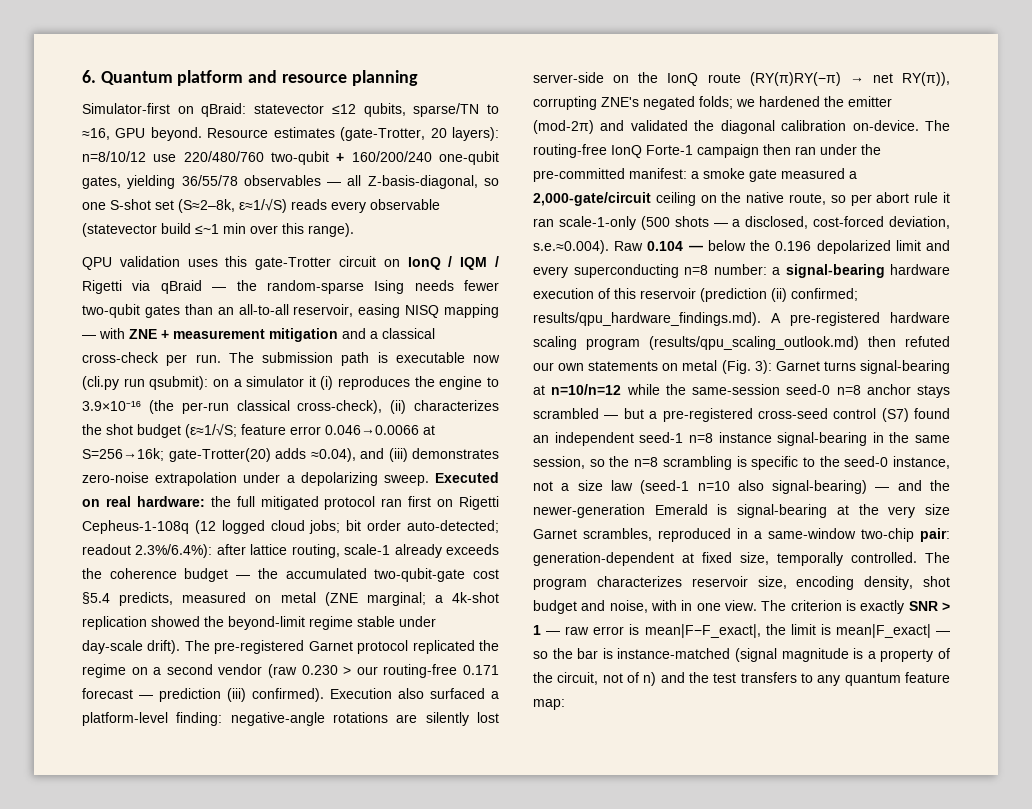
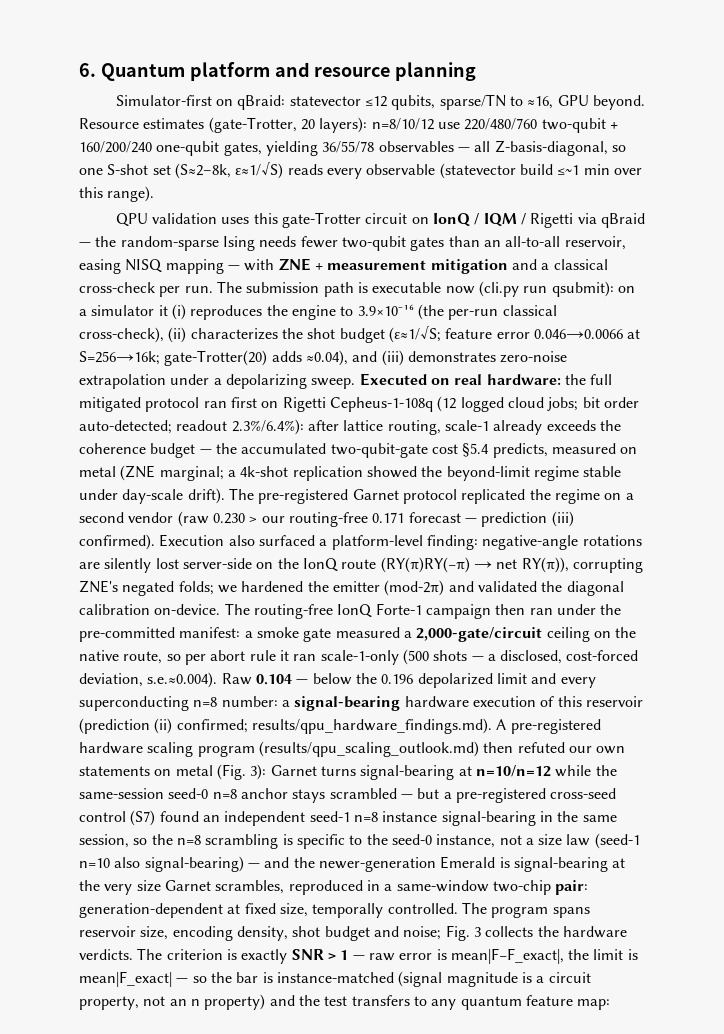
- The program characterizes reservoir size, encoding density, shot budget and noise, with in one view.
+ The program spans reservoir size, encoding density, shot budget and noise; Fig. 3 collects the hardware verdicts.
- The criterion is exactly SNR > 1 — raw error is mean|F−F_exact|, the limit is mean|F_exact| — so the bar is instance-matched (signal magnitude is a property of the circuit, not of n) and the test transfers to any quantum feature map:
+ The criterion is exactly SNR > 1 — raw error is mean|F−F_exact|, the limit is mean|F_exact| — so the bar is instance-matched (signal magnitude is a circuit property, not an n property) and the test transfers to any quantum feature map:

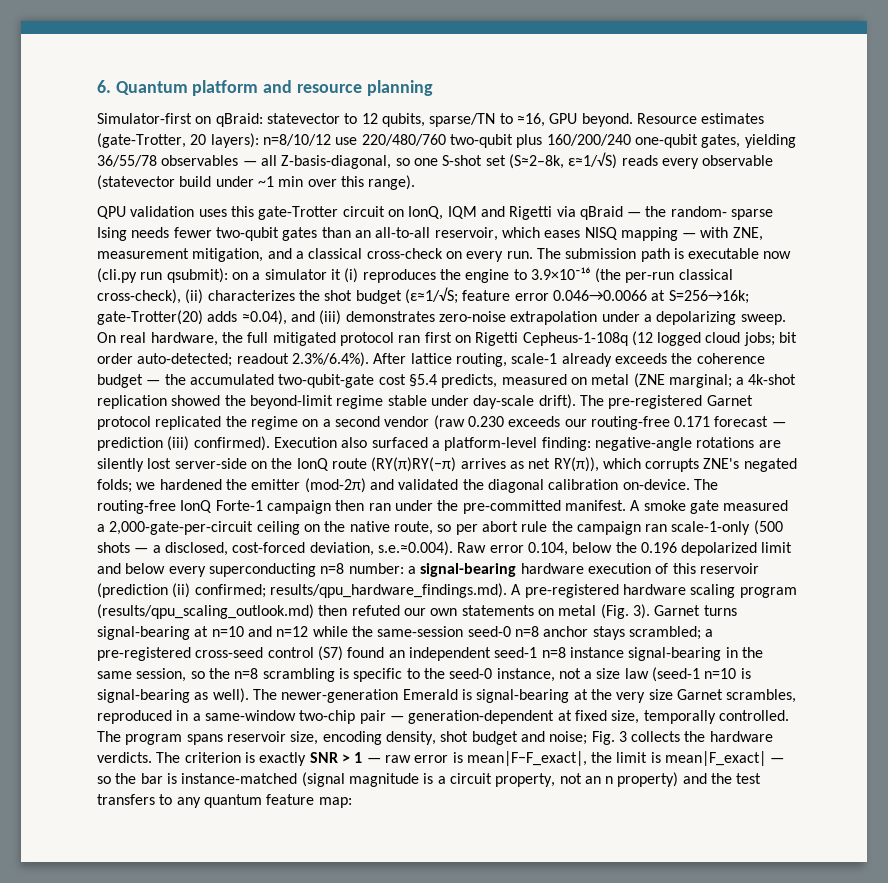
- Simulator-first on qBraid: statevector ≤12 qubits, sparse/TN to ≈16, GPU beyond.
+ Simulator-first on qBraid: statevector to 12 qubits, sparse/TN to ≈16, GPU beyond.
- Resource estimates (gate-Trotter, 20 layers): n=8/10/12 use 220/480/760 two-qubit + 160/200/240 one-qubit gates, yielding 36/55/78 observables — all Z-basis-diagonal, so one S-shot set (S≈2–8k, ε≈1/√S) reads every observable (statevector build ≤~1 min over this range).
+ Resource estimates (gate-Trotter, 20 layers): n=8/10/12 use 220/480/760 two-qubit plus 160/200/240 one-qubit gates, yielding 36/55/78 observables — all Z-basis-diagonal, so one S-shot set (S≈2–8k, ε≈1/√S) reads every observable (statevector build under ~1 min over this range).
- QPU validation uses this gate-Trotter circuit on IonQ / IQM / Rigetti via qBraid — the random-sparse Ising needs fewer two-qubit gates than an all-to-all reservoir, easing NISQ mapping — with ZNE + measurement mitigation and a classical cross-check per run.
+ QPU validation uses this gate-Trotter circuit on IonQ, IQM and Rigetti via qBraid — the random- sparse Ising needs fewer two-qubit gates than an all-to-all reservoir, which eases NISQ mapping — with ZNE, measurement mitigation, and a classical cross-check on every run.
- Executed on real hardware: the full mitigated protocol ran first on Rigetti Cepheus-1-108q (12 logged cloud jobs; bit order auto-detected; readout 2.3%/6.4%): after lattice routing, scale-1 already exceeds the coherence budget — the accumulated two-qubit-gate cost §5.4 predicts, measured on metal (ZNE marginal; a 4k-shot replication showed the beyond-limit regime stable under day-scale drift).
+ On real hardware, the full mitigated protocol ran first on Rigetti Cepheus-1-108q (12 logged cloud jobs; bit order auto-detected; readout 2.3%/6.4%). After lattice routing, scale-1 already exceeds the coherence budget — the accumulated two-qubit-gate cost §5.4 predicts, measured on metal (ZNE marginal; a 4k-shot replication showed the beyond-limit regime stable under day-scale drift).
- The pre-registered Garnet protocol replicated the regime on a second vendor (raw 0.230 > our routing-free 0.171 forecast — prediction (iii) confirmed).
+ The pre-registered Garnet protocol replicated the regime on a second vendor (raw 0.230 exceeds our routing-free 0.171 forecast — prediction (iii) confirmed).
- Execution also surfaced a platform-level finding: negative-angle rotations are silently lost server-side on the IonQ route (RY(π)RY(−π) → net RY(π)), corrupting ZNE's negated folds; we hardened the emitter (mod-2π) and validated the diagonal calibration on-device.
+ Execution also surfaced a platform-level finding: negative-angle rotations are silently lost server-side on the IonQ route (RY(π)RY(−π) arrives as net RY(π)), which corrupts ZNE's negated folds; we hardened the emitter (mod-2π) and validated the diagonal calibration on-device.
- The routing-free IonQ Forte-1 campaign then ran under the pre-committed manifest: a smoke gate measured a 2,000-gate/circuit ceiling on the native route, so per abort rule it ran scale-1-only (500 shots — a disclosed, cost-forced deviation, s.e.≈0.004). Raw 0.104 — below the 0.196 depolarized limit and every superconducting n=8 number:
+ The routing-free IonQ Forte-1 campaign then ran under the pre-committed manifest. A smoke gate measured a 2,000-gate-per-circuit ceiling on the native route, so per abort rule the campaign ran scale-1-only (500 shots — a disclosed, cost-forced deviation, s.e.≈0.004). Raw error 0.104, below the 0.196 depolarized limit and below every superconducting n=8 number:
- results/qpu_hardware_findings.md). A pre-registered hardware scaling program (results/qpu_scaling_outlook.md) then refuted our own statements on metal (Fig. 3):
+ results/qpu_hardware_findings.md). A pre-registered hardware scaling program (results/qpu_scaling_outlook.md) then refuted our own statements on metal (Fig. 3).
- Garnet turns signal-bearing at n=10/n=12 while the same-session seed-0 n=8 anchor stays scrambled — but a pre-registered cross-seed control (S7) found an independent seed-1 n=8 instance signal-bearing in the same session, so the n=8 scrambling is specific to the seed-0 instance, not a size law (seed-1 n=10 also signal-bearing) — and the newer-generation Emerald is signal-bearing at the very size Garnet scrambles, reproduced in a same-window two-chip pair: generation-dependent at fixed size, temporally controlled.
+ Garnet turns signal-bearing at n=10 and n=12 while the same-session seed-0 n=8 anchor stays scrambled; a pre-registered cross-seed control (S7) found an independent seed-1 n=8 instance signal-bearing in the same session, so the n=8 scrambling is specific to the seed-0 instance, not a size law (seed-1 n=10 is signal-bearing as well). The newer-generation Emerald is signal-bearing at the very size Garnet scrambles, reproduced in a same-window two-chip pair — generation-dependent at fixed size, temporally controlled.

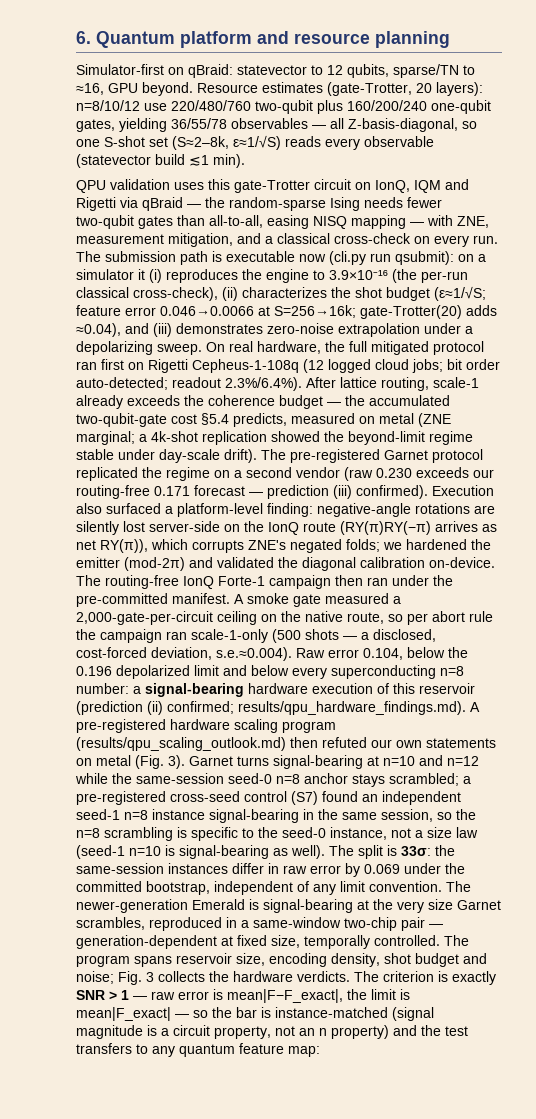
- Resource estimates (gate-Trotter, 20 layers): n=8/10/12 use 220/480/760 two-qubit plus 160/200/240 one-qubit gates, yielding 36/55/78 observables — all Z-basis-diagonal, so one S-shot set (S≈2–8k, ε≈1/√S) reads every observable (statevector build under ~1 min over this range).
+ Resource estimates (gate-Trotter, 20 layers): n=8/10/12 use 220/480/760 two-qubit plus 160/200/240 one-qubit gates, yielding 36/55/78 observables — all Z-basis-diagonal, so one S-shot set (S≈2–8k, ε≈1/√S) reads every observable (statevector build ≲1 min).
- QPU validation uses this gate-Trotter circuit on IonQ, IQM and Rigetti via qBraid — the random- sparse Ising needs fewer two-qubit gates than an all-to-all reservoir, which eases NISQ mapping — with ZNE, measurement mitigation, and a classical cross-check on every run.
+ QPU validation uses this gate-Trotter circuit on IonQ, IQM and Rigetti via qBraid — the random-sparse Ising needs fewer two-qubit gates than all-to-all, easing NISQ mapping — with ZNE, measurement mitigation, and a classical cross-check on every run.
- The newer-generation Emerald is signal-bearing at the very size Garnet scrambles, reproduced in a same-window two-chip pair — generation-dependent at fixed size, temporally controlled.
+ The split is 33σ: the same-session instances differ in raw error by 0.069 under the committed bootstrap, independent of any limit convention. The newer-generation Emerald is signal-bearing at the very size Garnet scrambles, reproduced in a same-window two-chip pair — generation-dependent at fixed size, temporally controlled.

